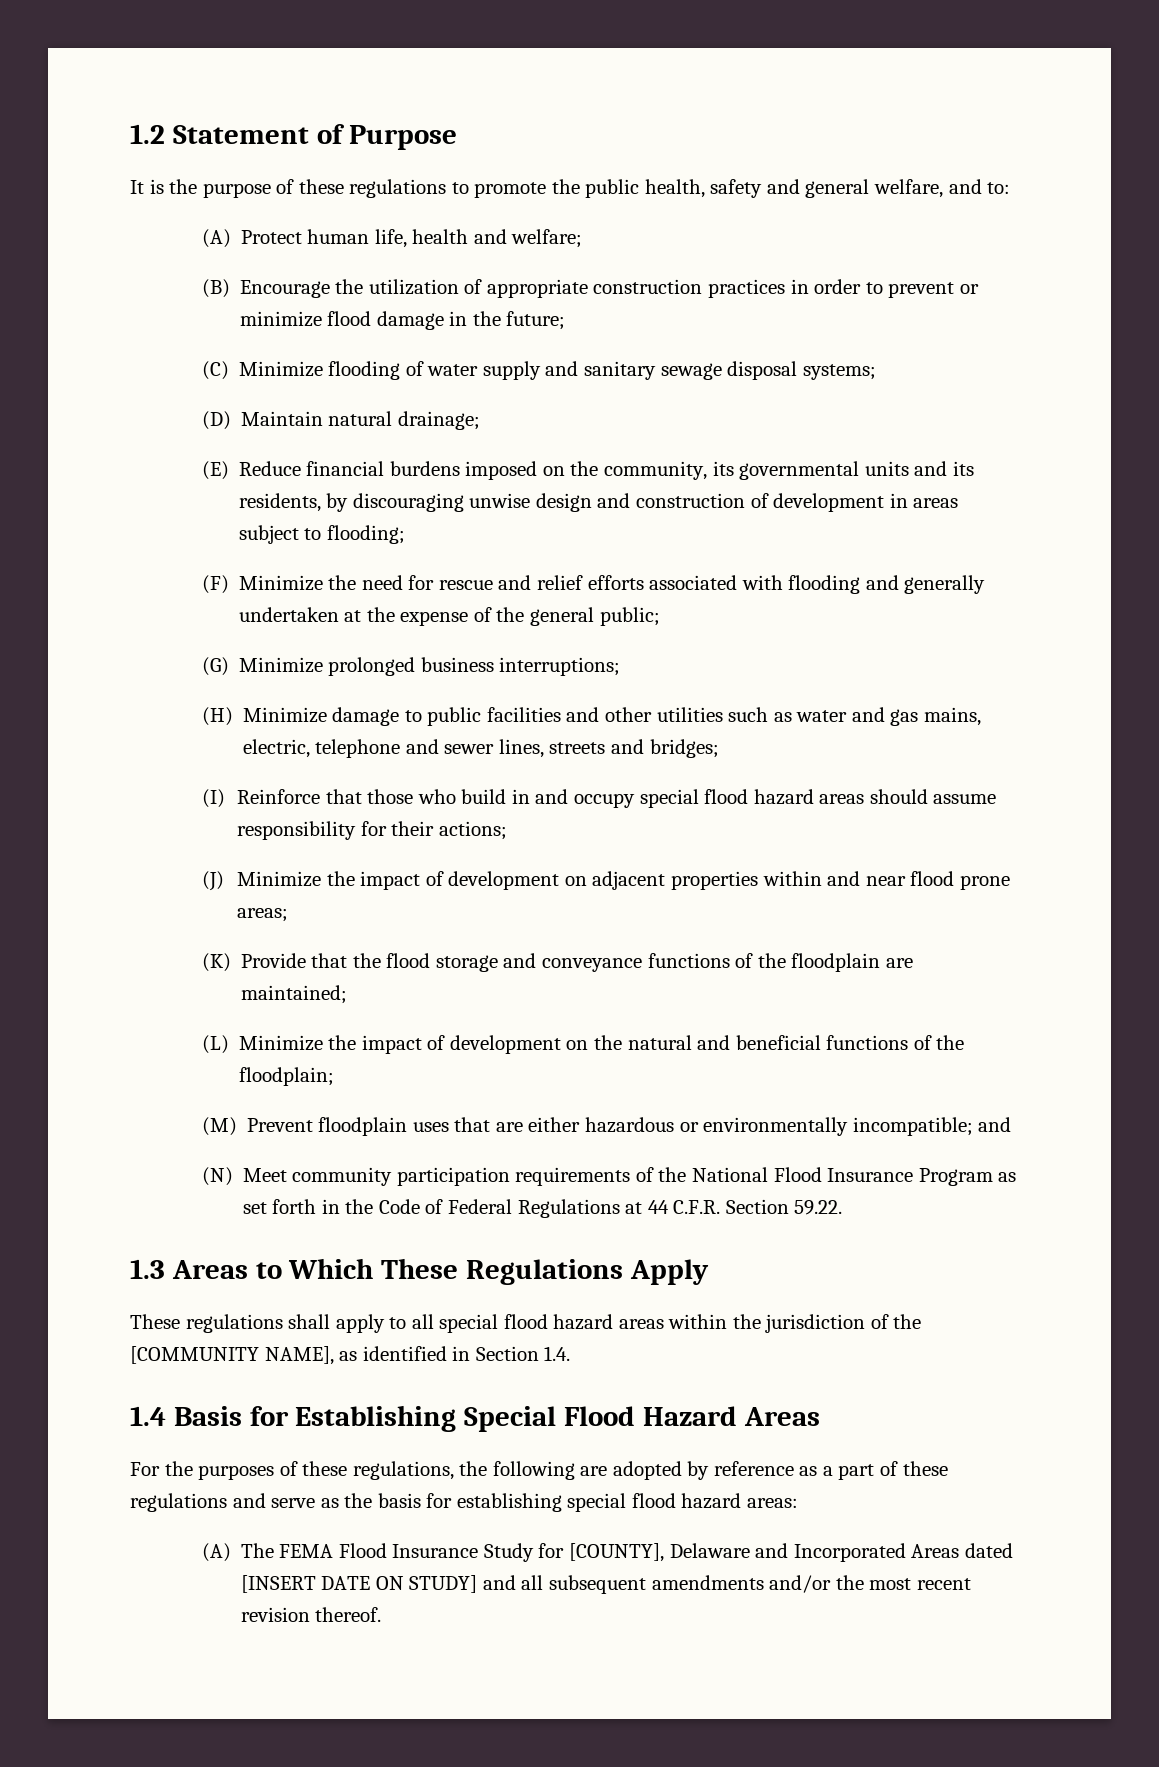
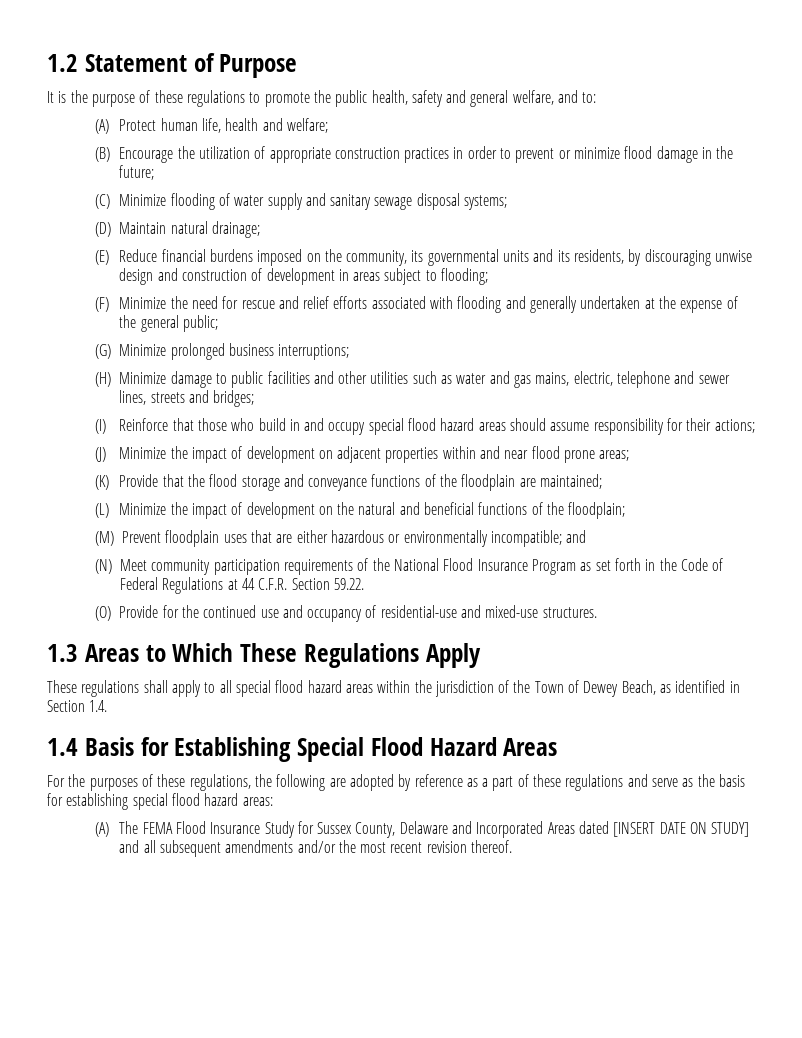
+ (O) Provide for the continued use and occupancy of residential-use and mixed-use structures.
- These regulations shall apply to all special flood hazard areas within the jurisdiction of the [COMMUNITY NAME], as identified in Section 1.4.
+ These regulations shall apply to all special flood hazard areas within the jurisdiction of the Town of Dewey Beach, as identified in Section 1.4.
- (A) The FEMA Flood Insurance Study for [COUNTY], Delaware and Incorporated Areas dated [INSERT DATE ON STUDY] and all subsequent amendments and/or the most recent revision thereof.
+ (A) The FEMA Flood Insurance Study for Sussex County, Delaware and Incorporated Areas dated [INSERT DATE ON STUDY] and all subsequent amendments and/or the most recent revision thereof.

